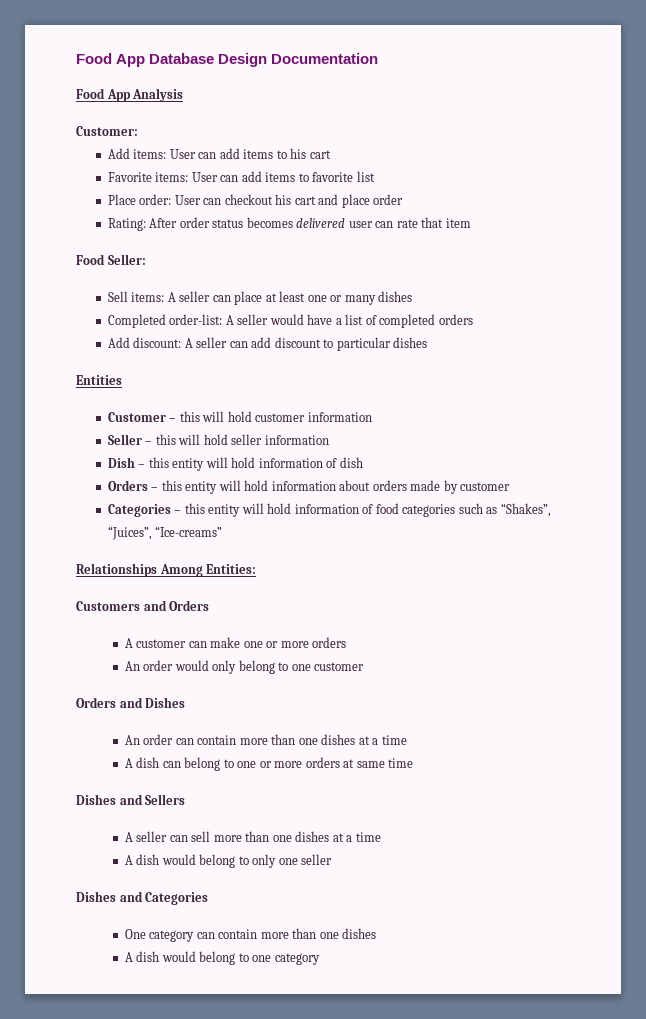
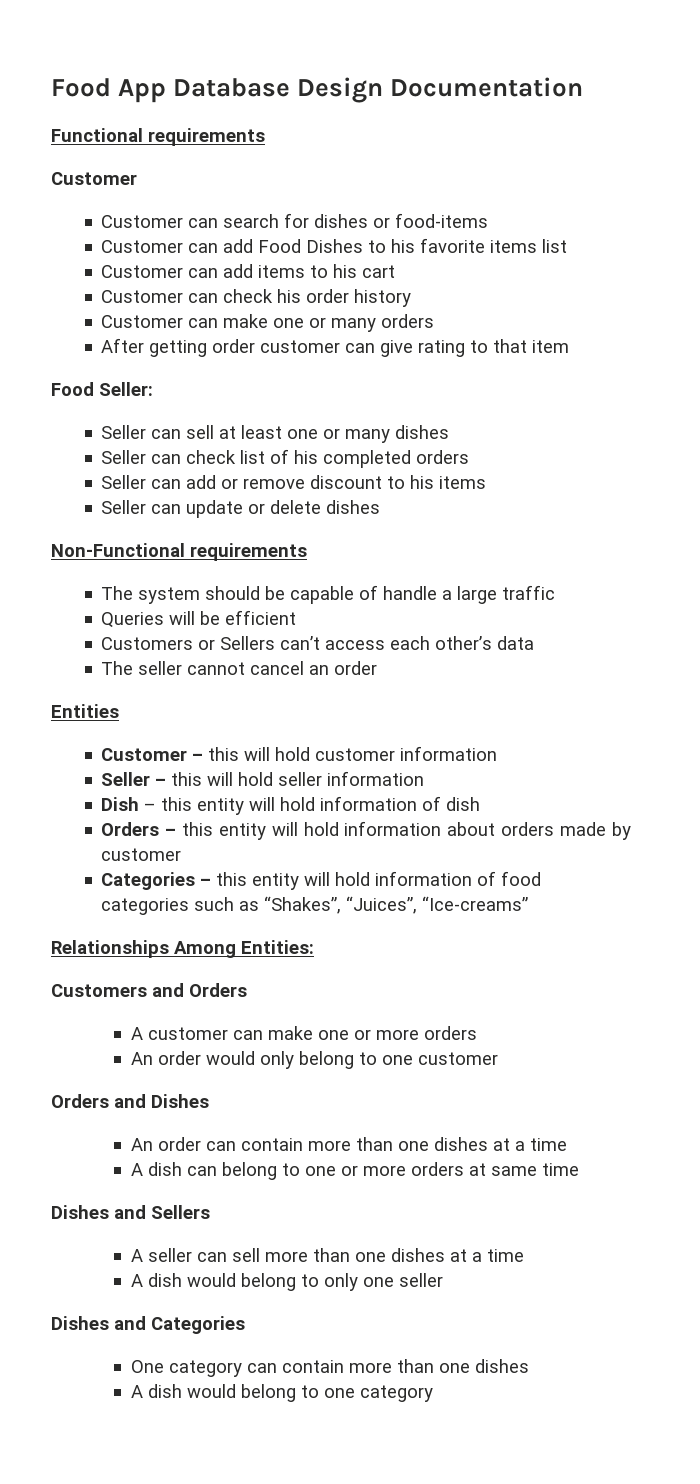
- Food App Analysis
- Customer:
- Add items: User can add items to his cart
+ Functional requirements
+ Customer
+ Customer can search for dishes or food-items
+ Customer can add Food Dishes to his favorite items list
+ Customer can add items to his cart
- Favorite items: User can add items to favorite list
- Place order: User can checkout his cart and place order
- Rating: After order status becomes delivered user can rate that item
+ Customer can check his order history
+ Customer can make one or many orders
+ After getting order customer can give rating to that item
  Food Seller:
- Sell items: A seller can place at least one or many dishes
+ Seller can sell at least one or many dishes
- Completed order-list: A seller would have a list of completed orders
+ Seller can check list of his completed orders
- Add discount: A seller can add discount to particular dishes
+ Seller can add or remove discount to his items
+ Seller can update or delete dishes
+ Non-Functional requirements
+ The system should be capable of handle a large traffic
+ Queries will be efficient
+ Customers or Sellers can’t access each other’s data
+ The seller cannot cancel an order

